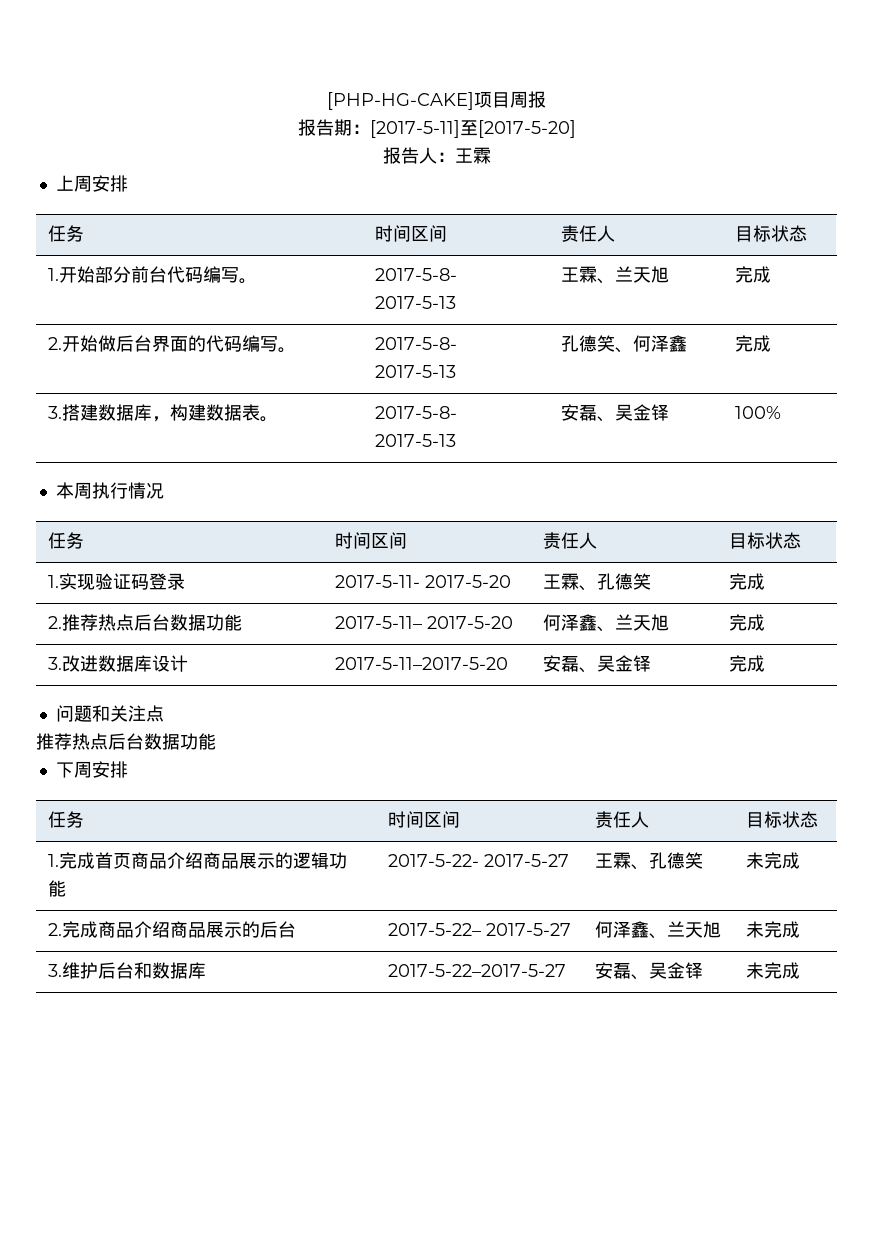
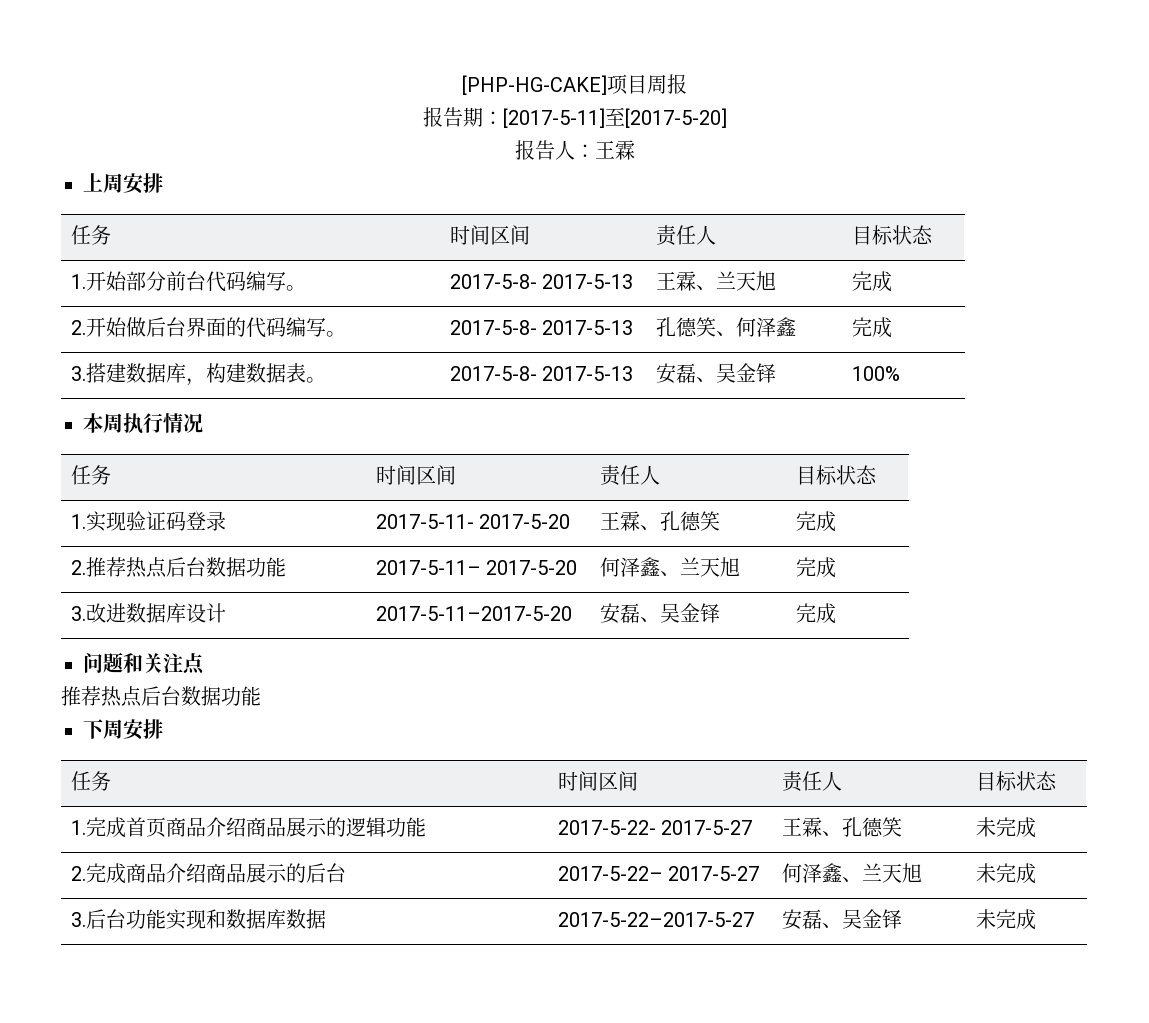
- 3.维护后台和数据库 | 2017-5-22–2017-5-27 | 安磊、吴金铎 | 未完成
+ 3.后台功能实现和数据库数据 | 2017-5-22–2017-5-27 | 安磊、吴金铎 | 未完成

